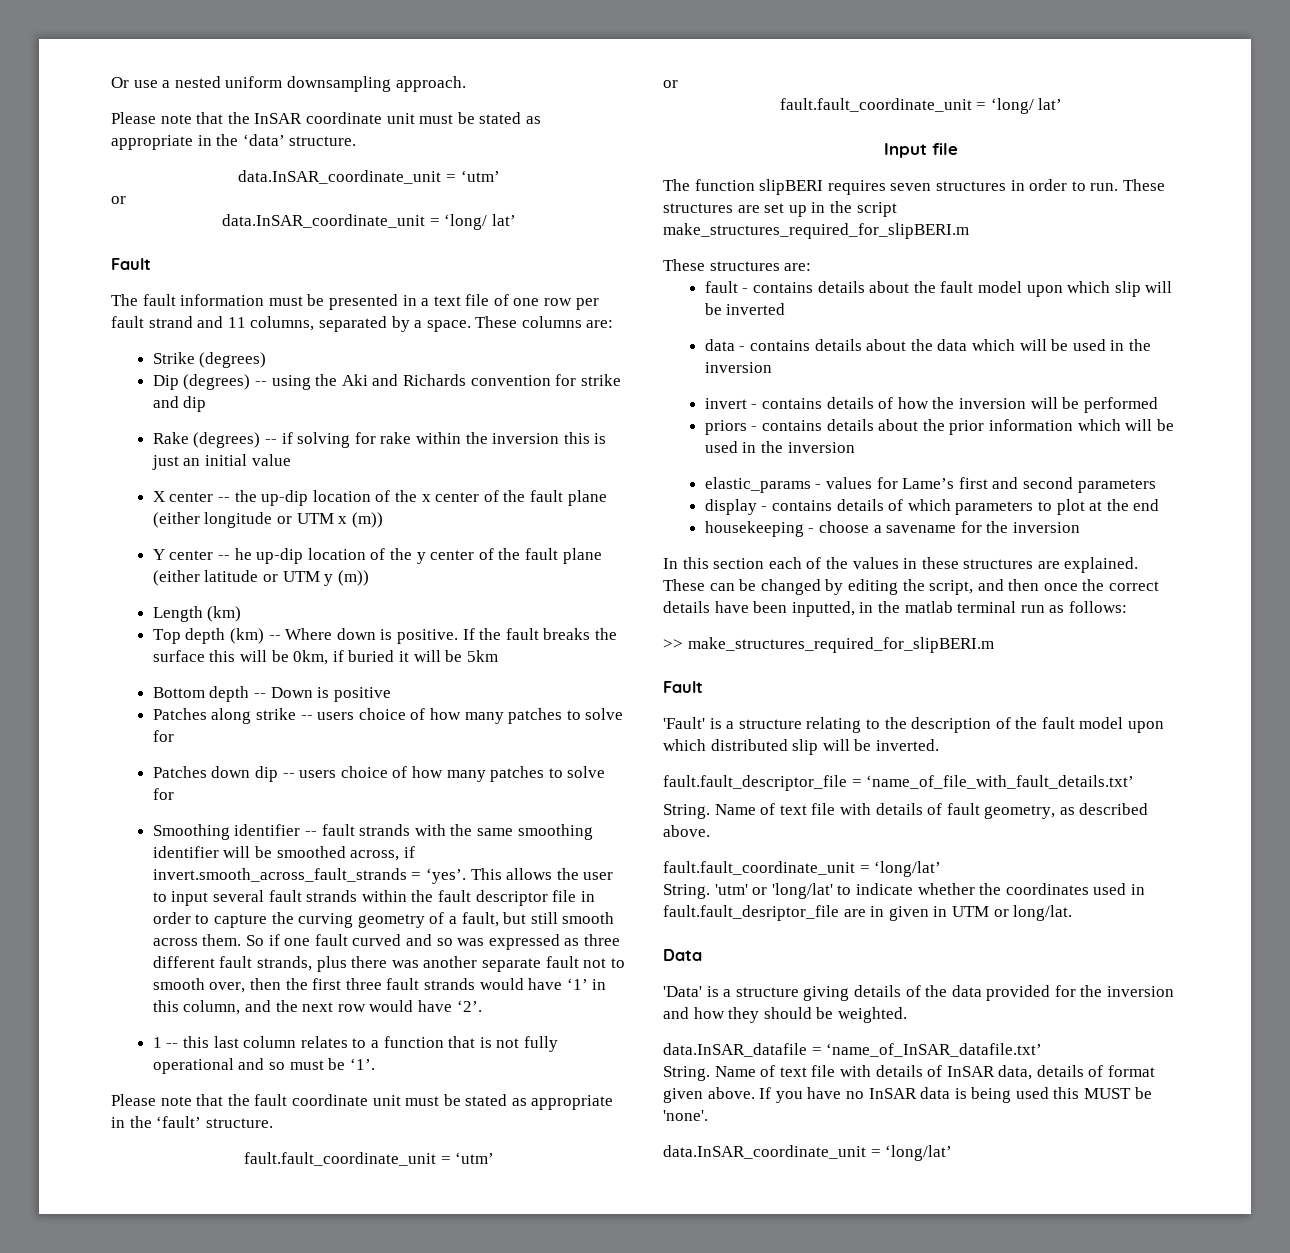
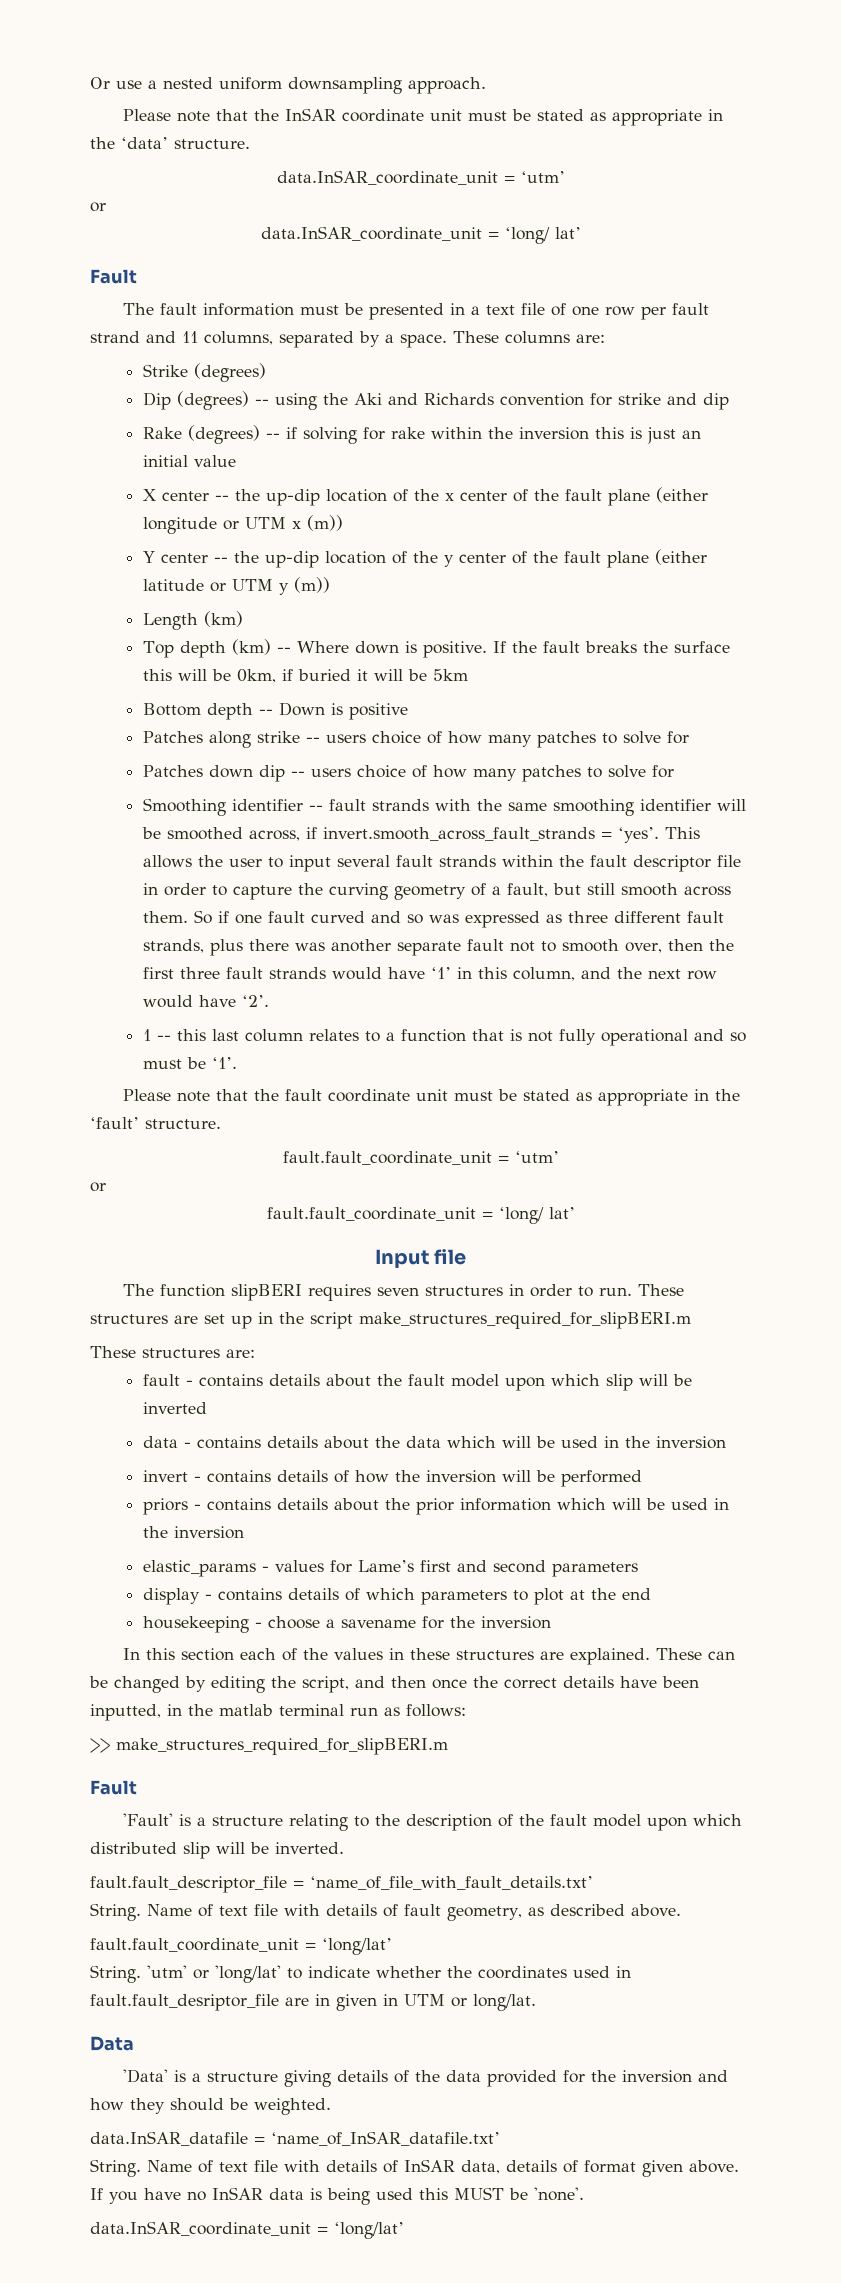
- Y center -- he up-dip location of the y center of the fault plane (either latitude or UTM y (m))
+ Y center -- the up-dip location of the y center of the fault plane (either latitude or UTM y (m))

